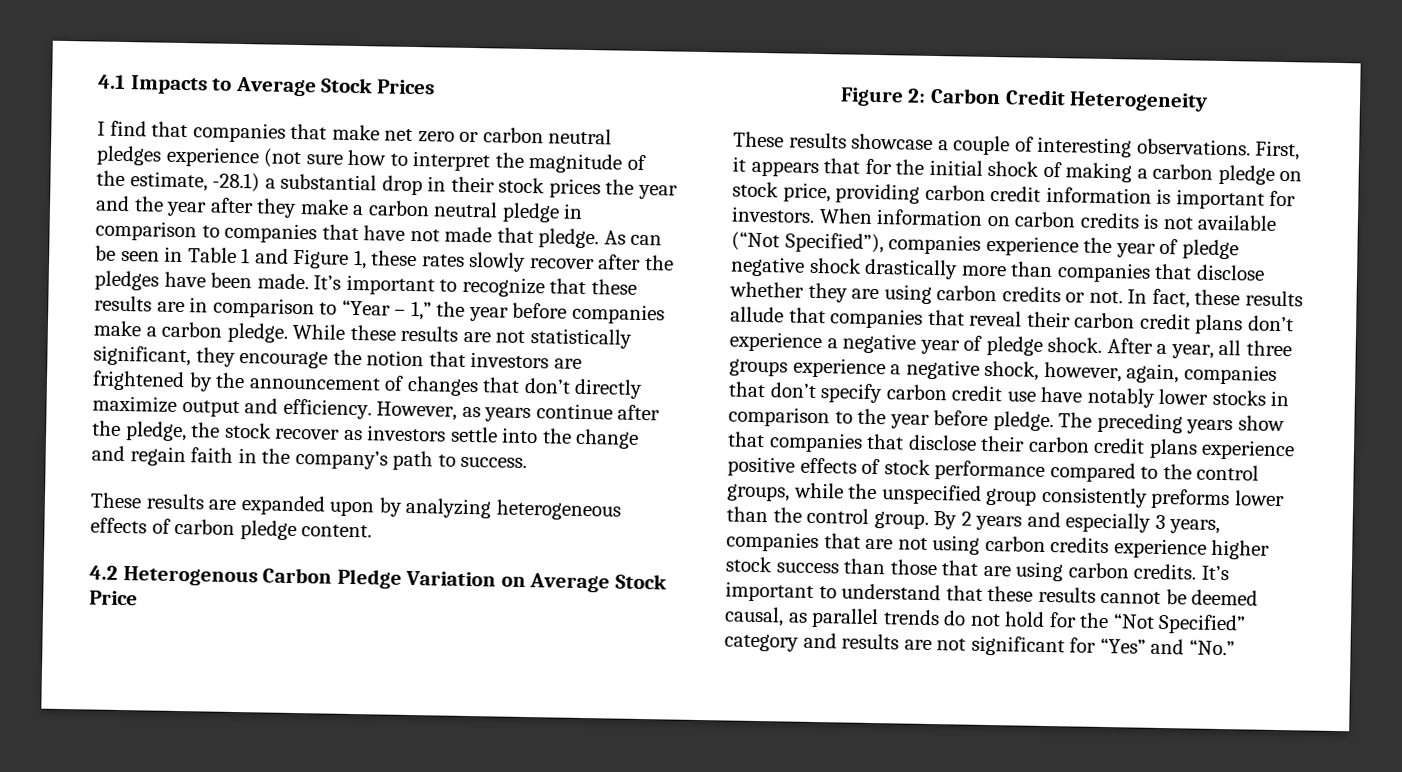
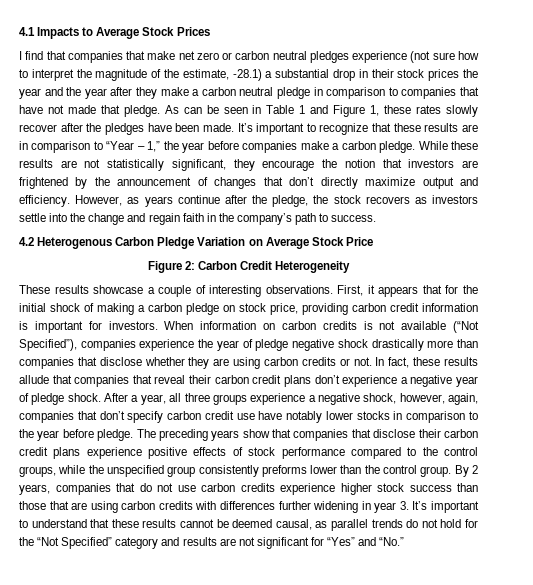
- However, as years continue after the pledge, the stock recover as investors settle into the change and regain faith in the company’s path to success.
+ However, as years continue after the pledge, the stock recovers as investors settle into the change and regain faith in the company’s path to success.
- These results are expanded upon by analyzing heterogeneous effects of carbon pledge content.
- By 2 years and especially 3 years, companies that are not using carbon credits experience higher stock success than those that are using carbon credits. It’s important to understand that these results cannot be deemed causal, as parallel trends do not hold for the “Not Specified” category and results are not significant for “Yes” and “No.”
+ By 2 years, companies that do not use carbon credits experience higher stock success than those that are using carbon credits with differences further widening in year 3. It’s important to understand that these results cannot be deemed causal, as parallel trends do not hold for the “Not Specified” category and results are not significant for “Yes” and “No.”

